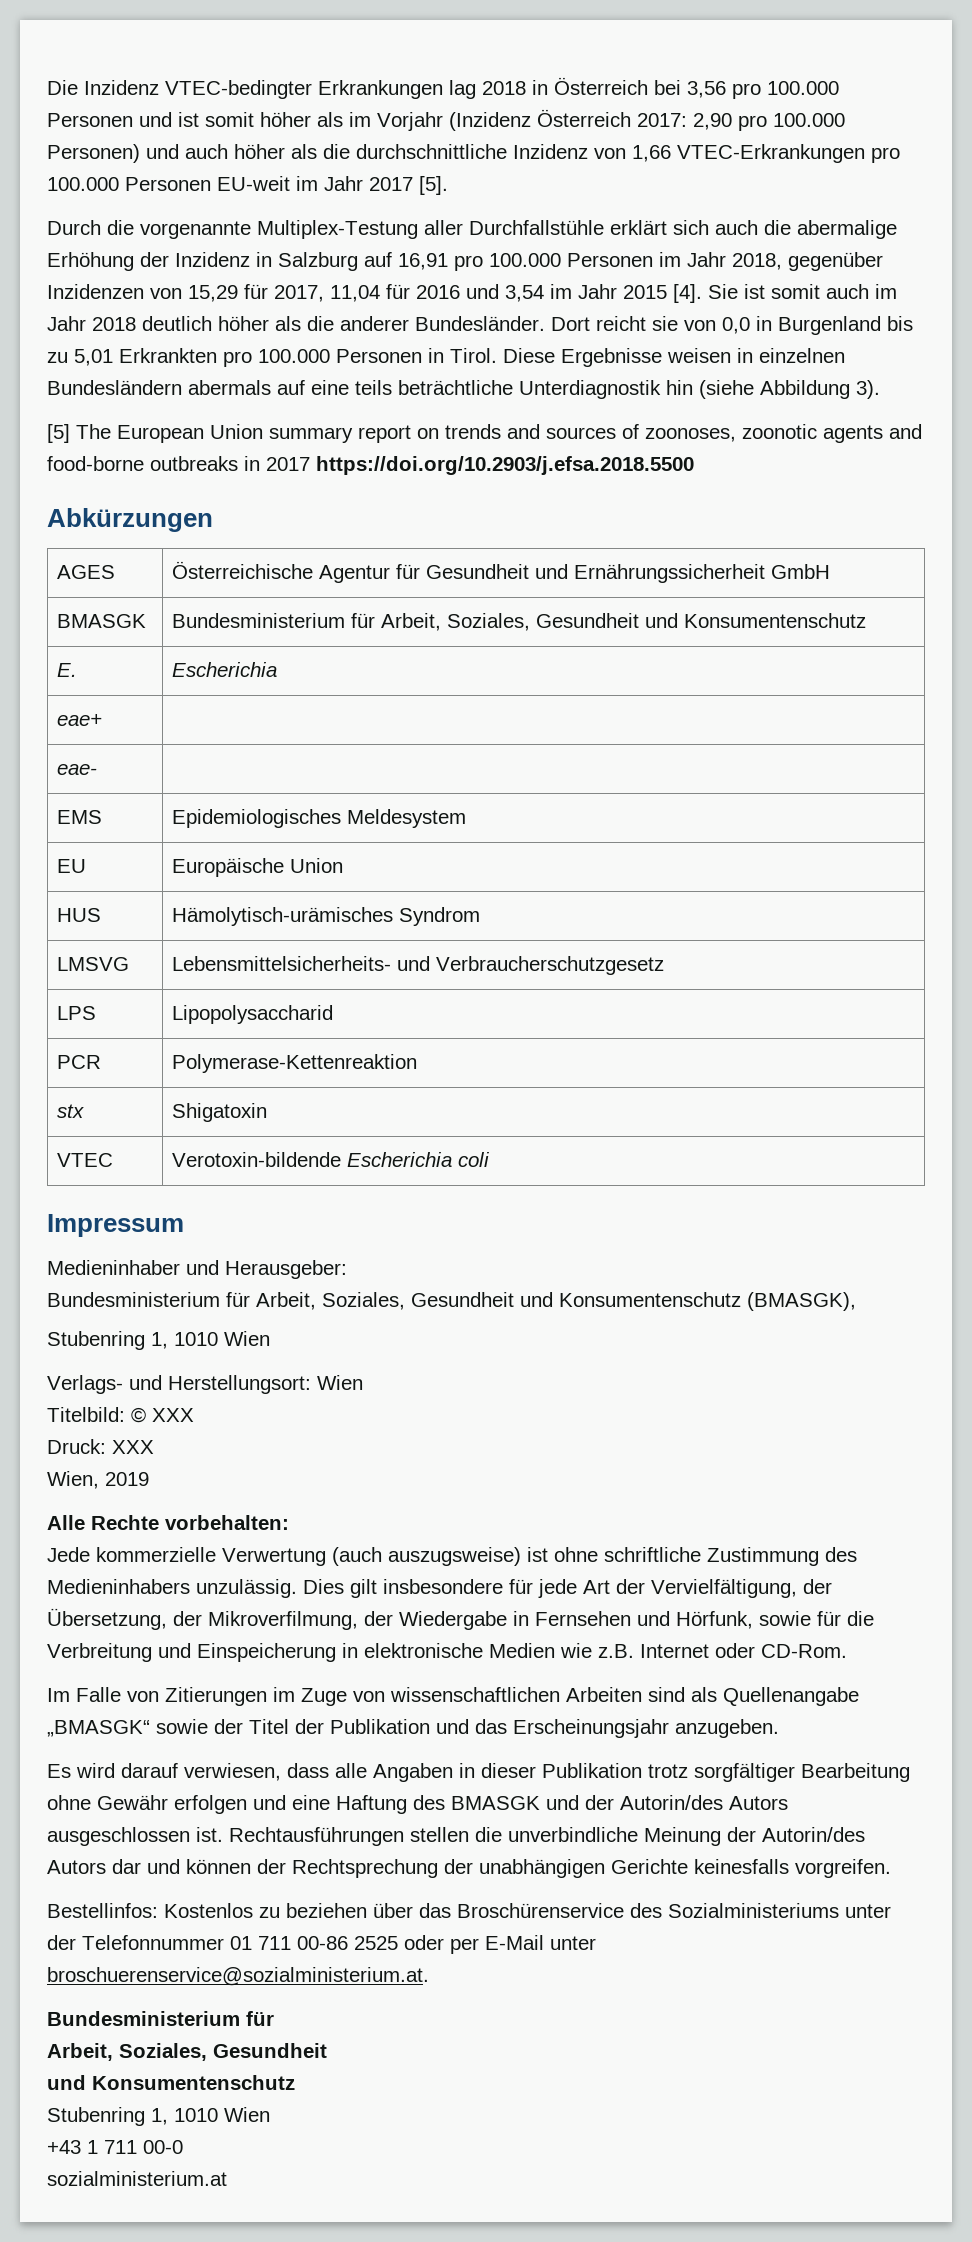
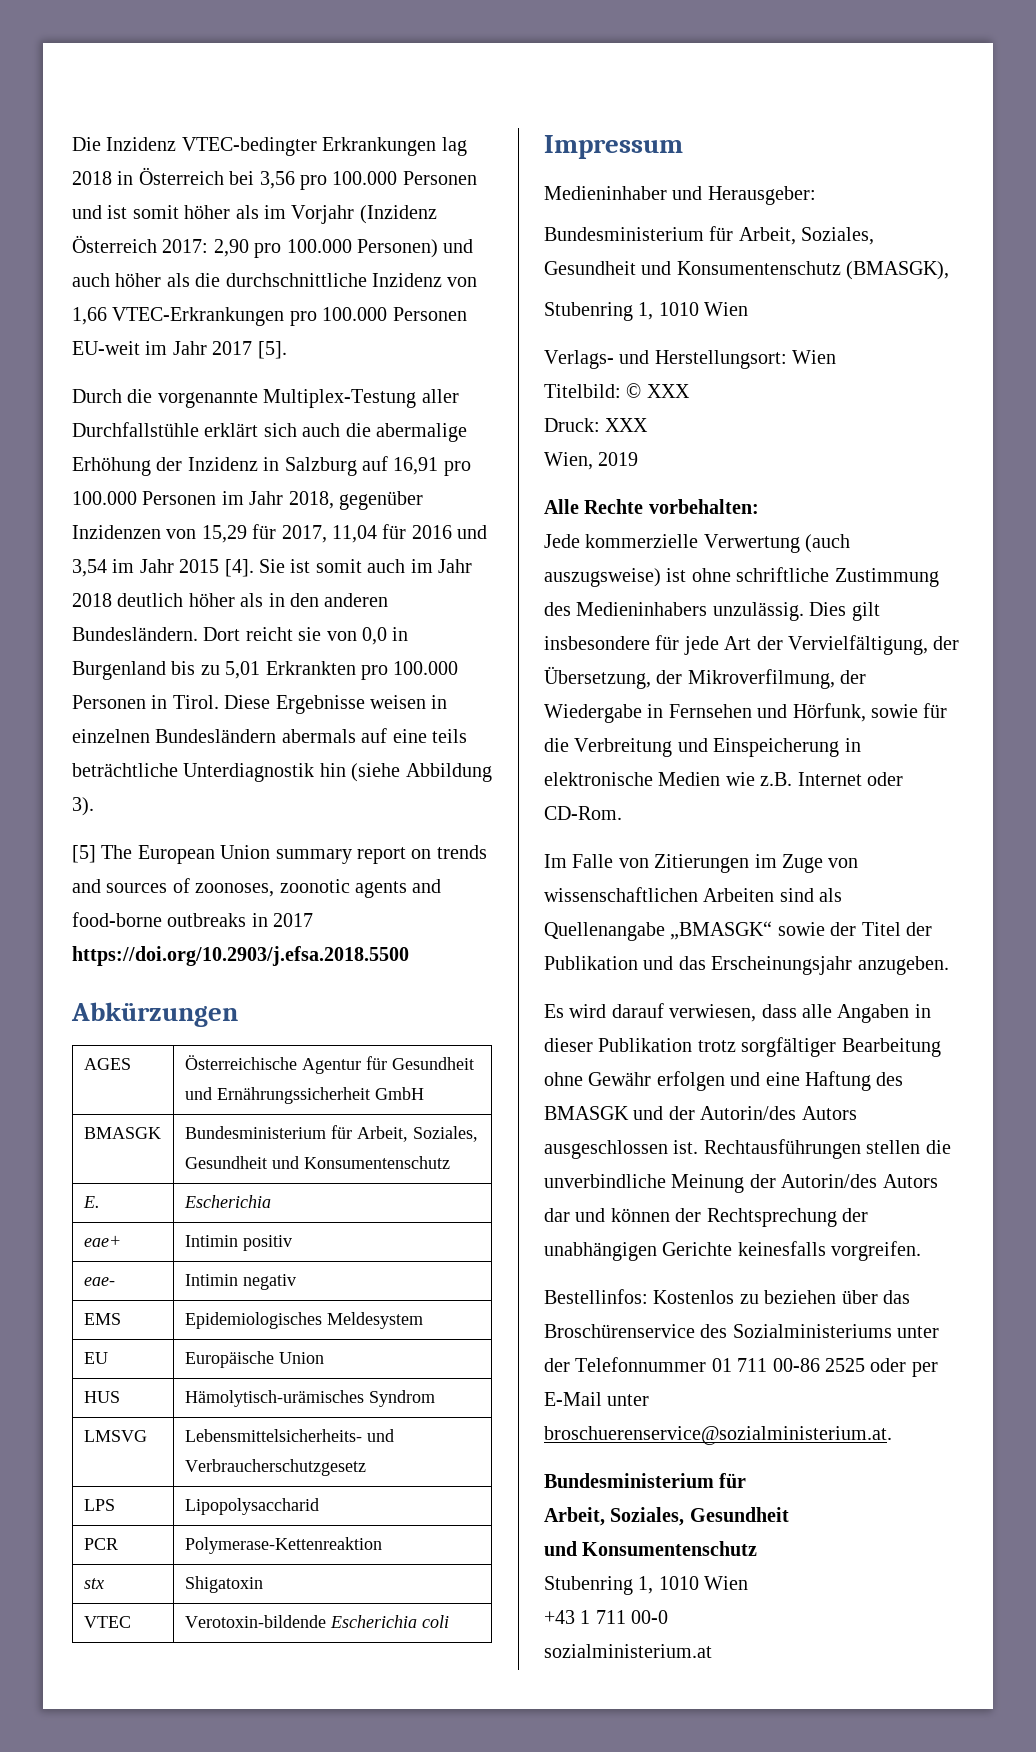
- Sie ist somit auch im Jahr 2018 deutlich höher als die anderer Bundesländer.
+ Sie ist somit auch im Jahr 2018 deutlich höher als in den anderen Bundesländern.
- eae+ |
+ eae+ | Intimin positiv
- eae- |
+ eae- | Intimin negativ

